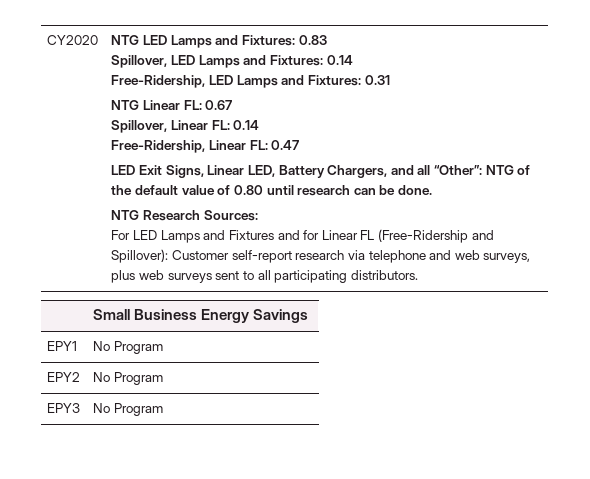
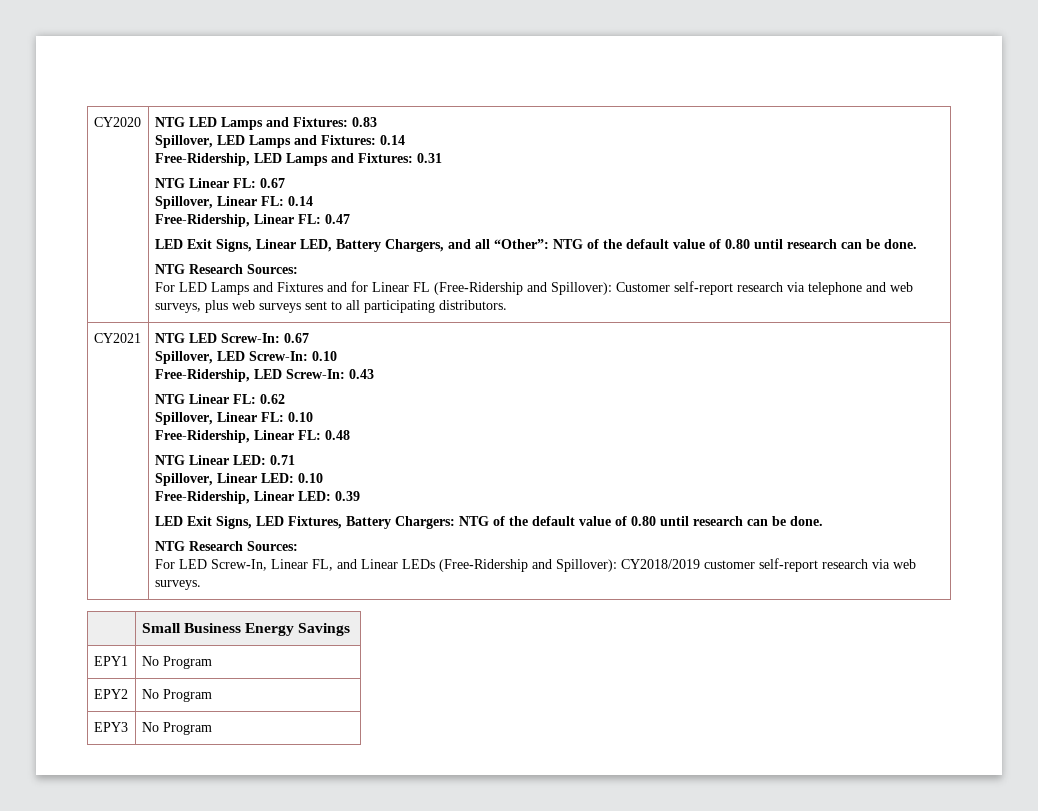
+ CY2021 | NTG LED Screw-In: 0.67
+ Spillover, LED Screw-In: 0.10
+ Free-Ridership, LED Screw-In: 0.43
+ NTG Linear FL: 0.62
+ Spillover, Linear FL: 0.10
+ Free-Ridership, Linear FL: 0.48
+ NTG Linear LED: 0.71
+ Spillover, Linear LED: 0.10
+ Free-Ridership, Linear LED: 0.39
+ LED Exit Signs, LED Fixtures, Battery Chargers: NTG of the default value of 0.80 until research can be done.
+ NTG Research Sources:
+ For LED Screw-In, Linear FL, and Linear LEDs (Free-Ridership and Spillover): CY2018/2019 customer self-report research via web surveys.

